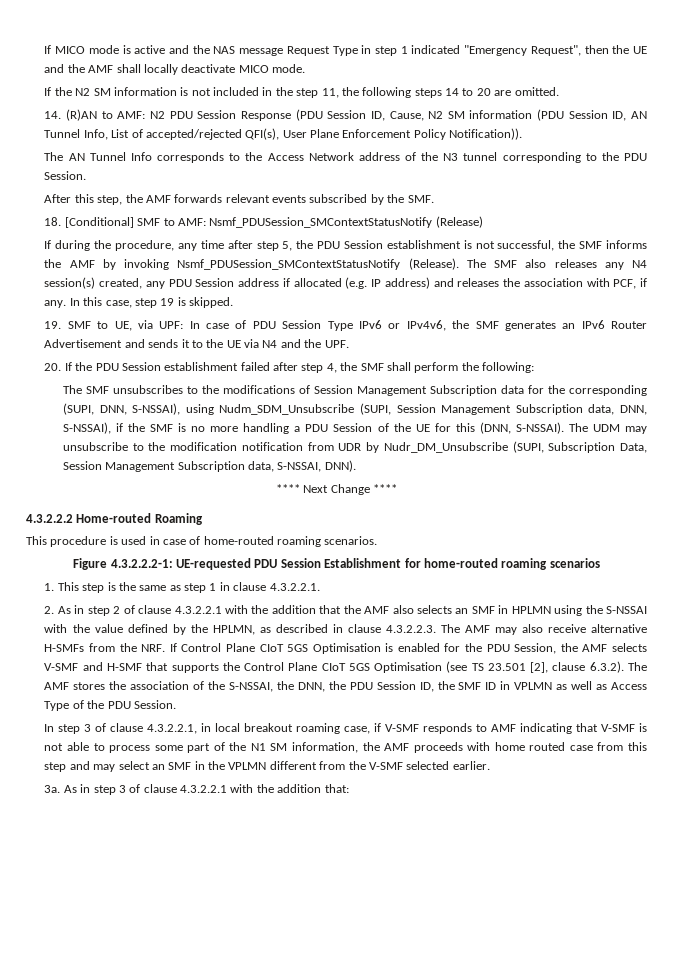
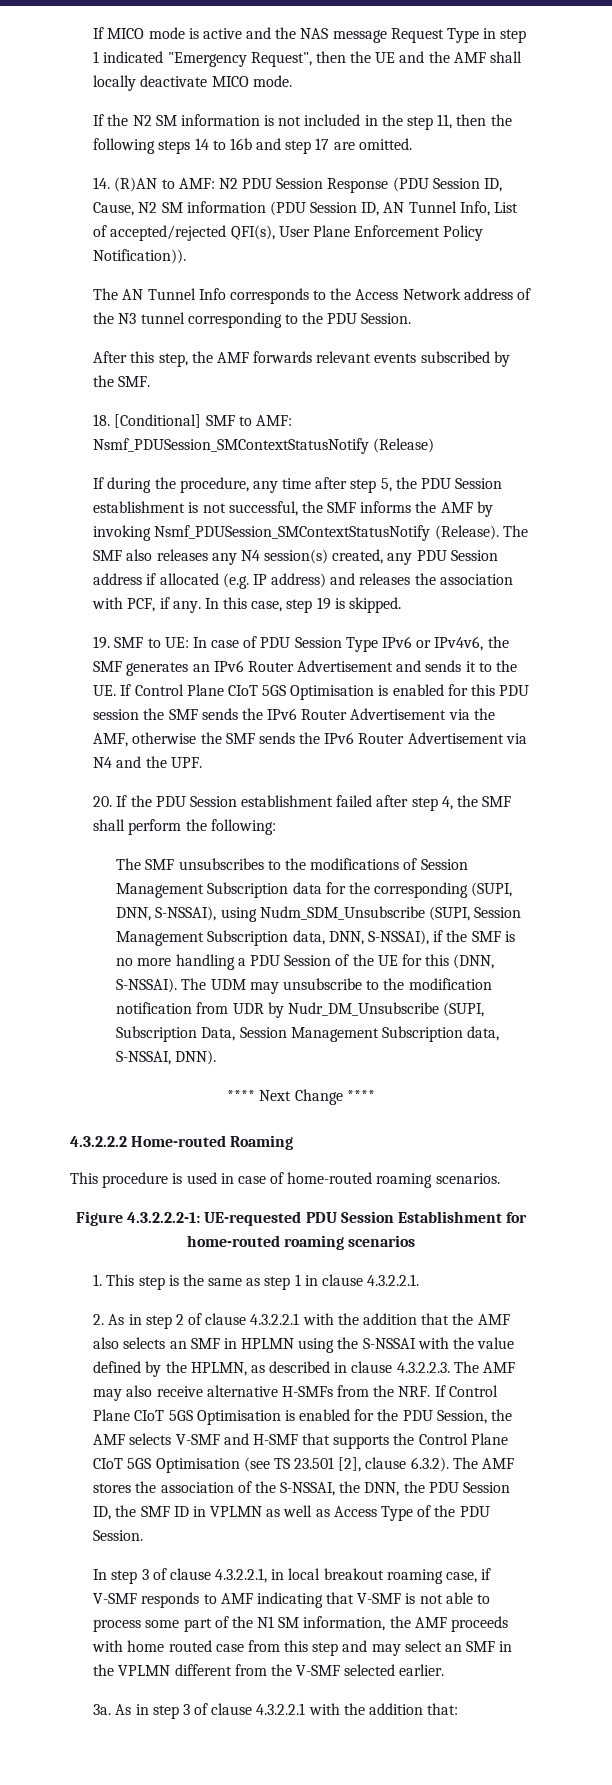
- If the N2 SM information is not included in the step 11, the following steps 14 to 20 are omitted.
+ If the N2 SM information is not included in the step 11, then the following steps 14 to 16b and step 17 are omitted.
- 19. SMF to UE, via UPF: In case of PDU Session Type IPv6 or IPv4v6, the SMF generates an IPv6 Router Advertisement and sends it to the UE via N4 and the UPF.
+ 19. SMF to UE: In case of PDU Session Type IPv6 or IPv4v6, the SMF generates an IPv6 Router Advertisement and sends it to the UE. If Control Plane CIoT 5GS Optimisation is enabled for this PDU session the SMF sends the IPv6 Router Advertisement via the AMF, otherwise the SMF sends the IPv6 Router Advertisement via N4 and the UPF.

